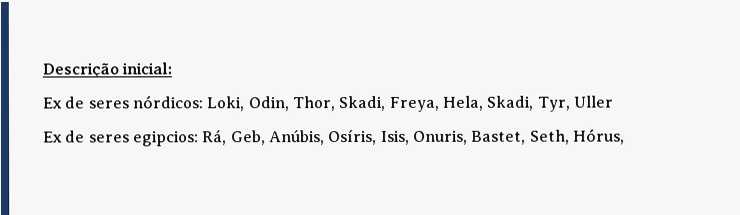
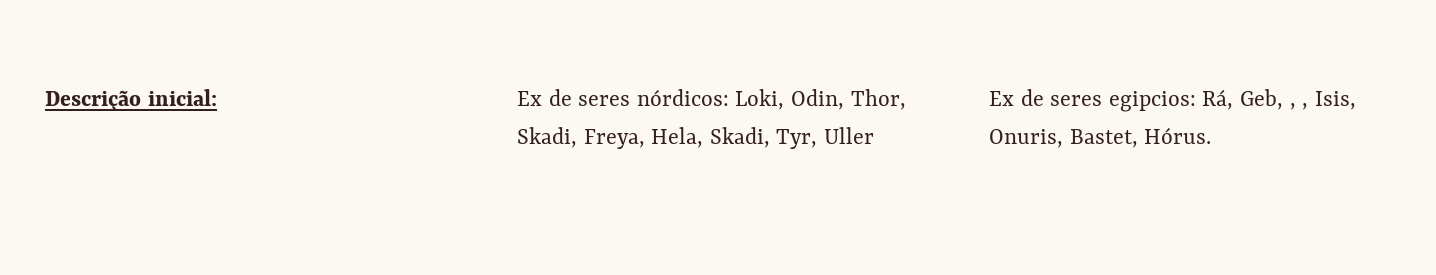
- Ex de seres egipcios: Rá, Geb, Anúbis, Osíris, Isis, Onuris, Bastet, Seth, Hórus,
+ Ex de seres egipcios: Rá, Geb, , , Isis, Onuris, Bastet, Hórus.

